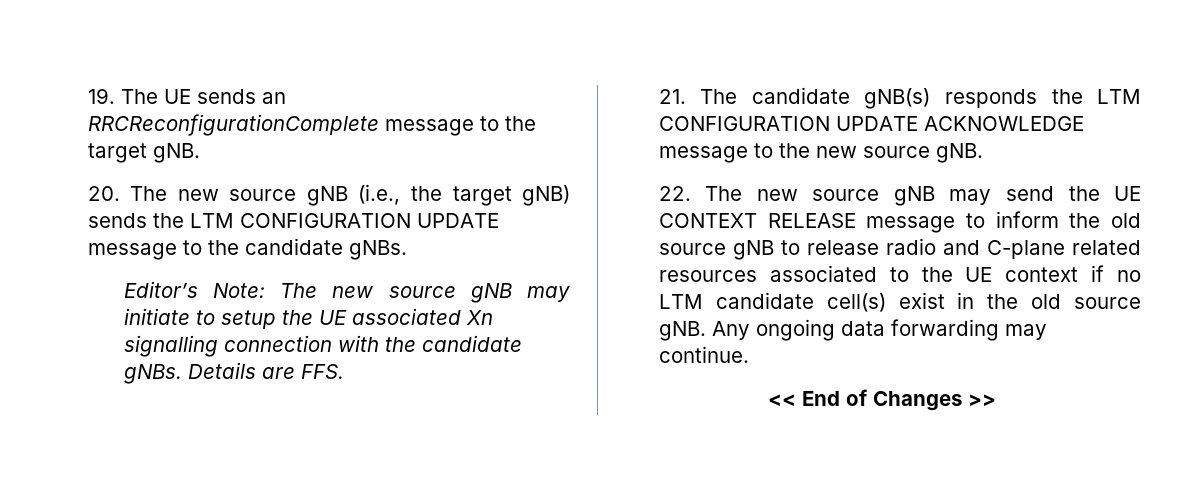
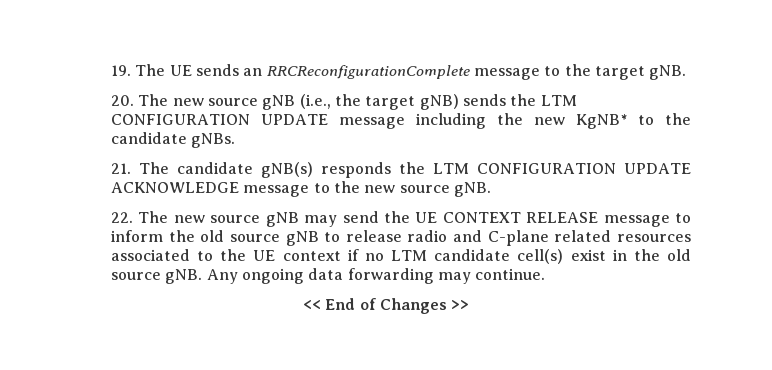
- 20. The new source gNB (i.e., the target gNB) sends the LTM CONFIGURATION UPDATE message to the candidate gNBs.
+ 20. The new source gNB (i.e., the target gNB) sends the LTM CONFIGURATION UPDATE message including the new KgNB* to the candidate gNBs.
- Editor’s Note: The new source gNB may initiate to setup the UE associated Xn signalling connection with the candidate gNBs. Details are FFS.

